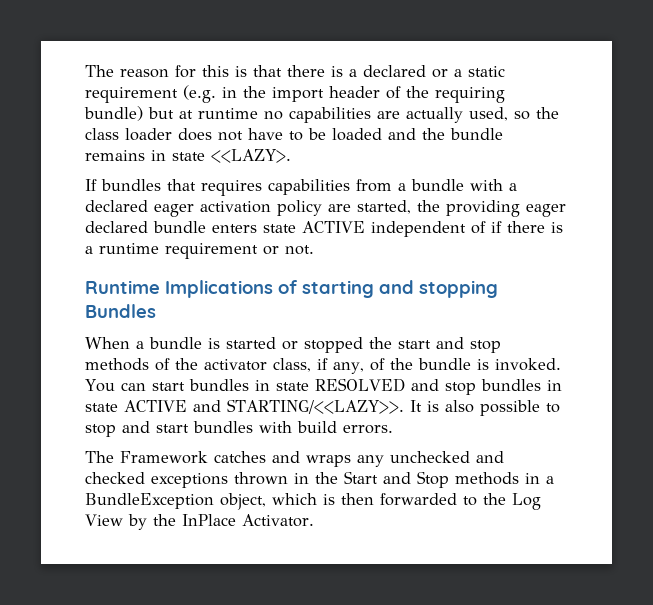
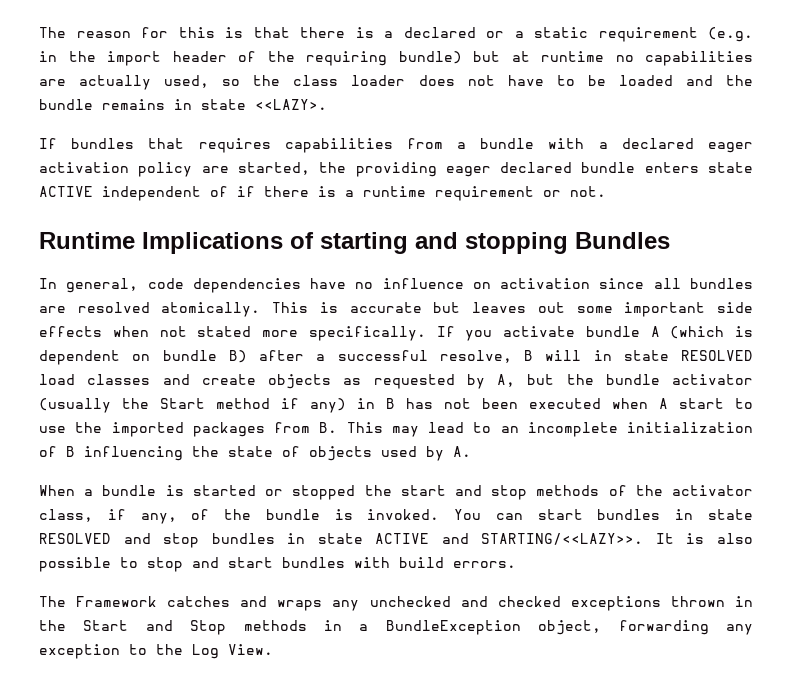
+ In general, code dependencies have no influence on activation since all bundles are resolved atomically. This is accurate but leaves out some important side effects when not stated more specifically. If you activate bundle A (which is dependent on bundle B) after a successful resolve, B will in state RESOLVED load classes and create objects as requested by A, but the bundle activator (usually the Start method if any) in B has not been executed when A start to use the imported packages from B. This may lead to an incomplete initialization of B influencing the state of objects used by A.
- The Framework catches and wraps any unchecked and checked exceptions thrown in the Start and Stop methods in a BundleException object, which is then forwarded to the Log View by the InPlace Activator.
+ The Framework catches and wraps any unchecked and checked exceptions thrown in the Start and Stop methods in a BundleException object, forwarding any exception to the Log View.

